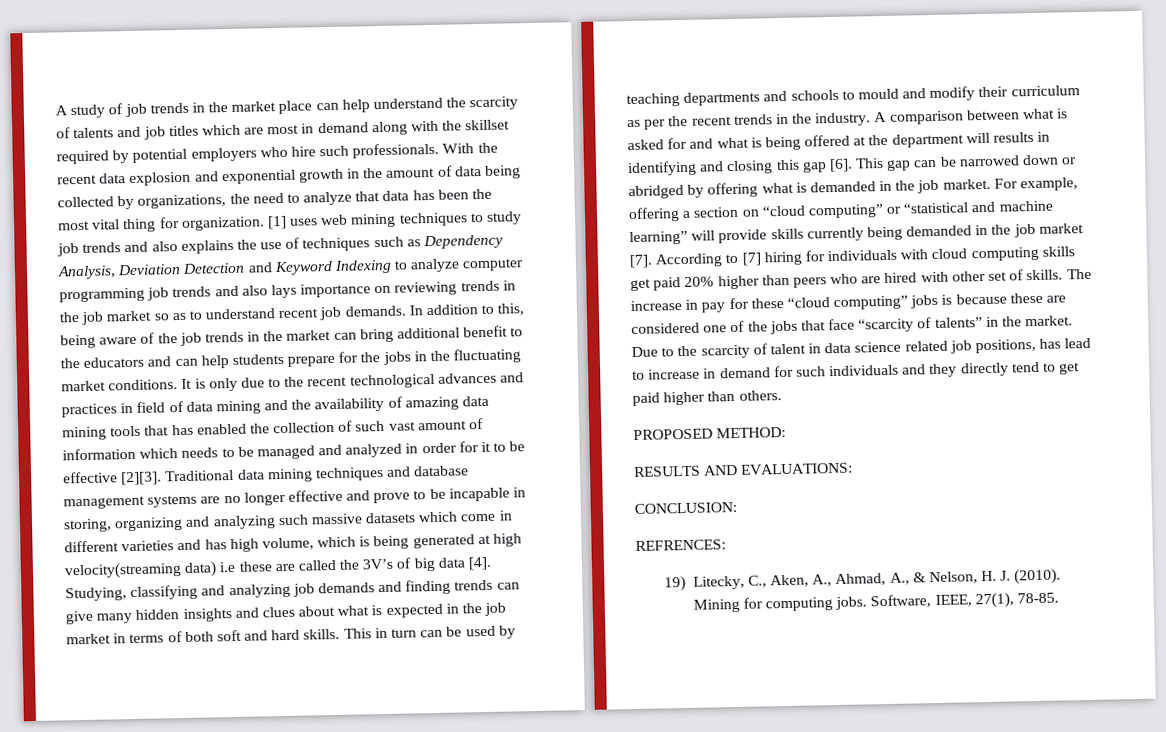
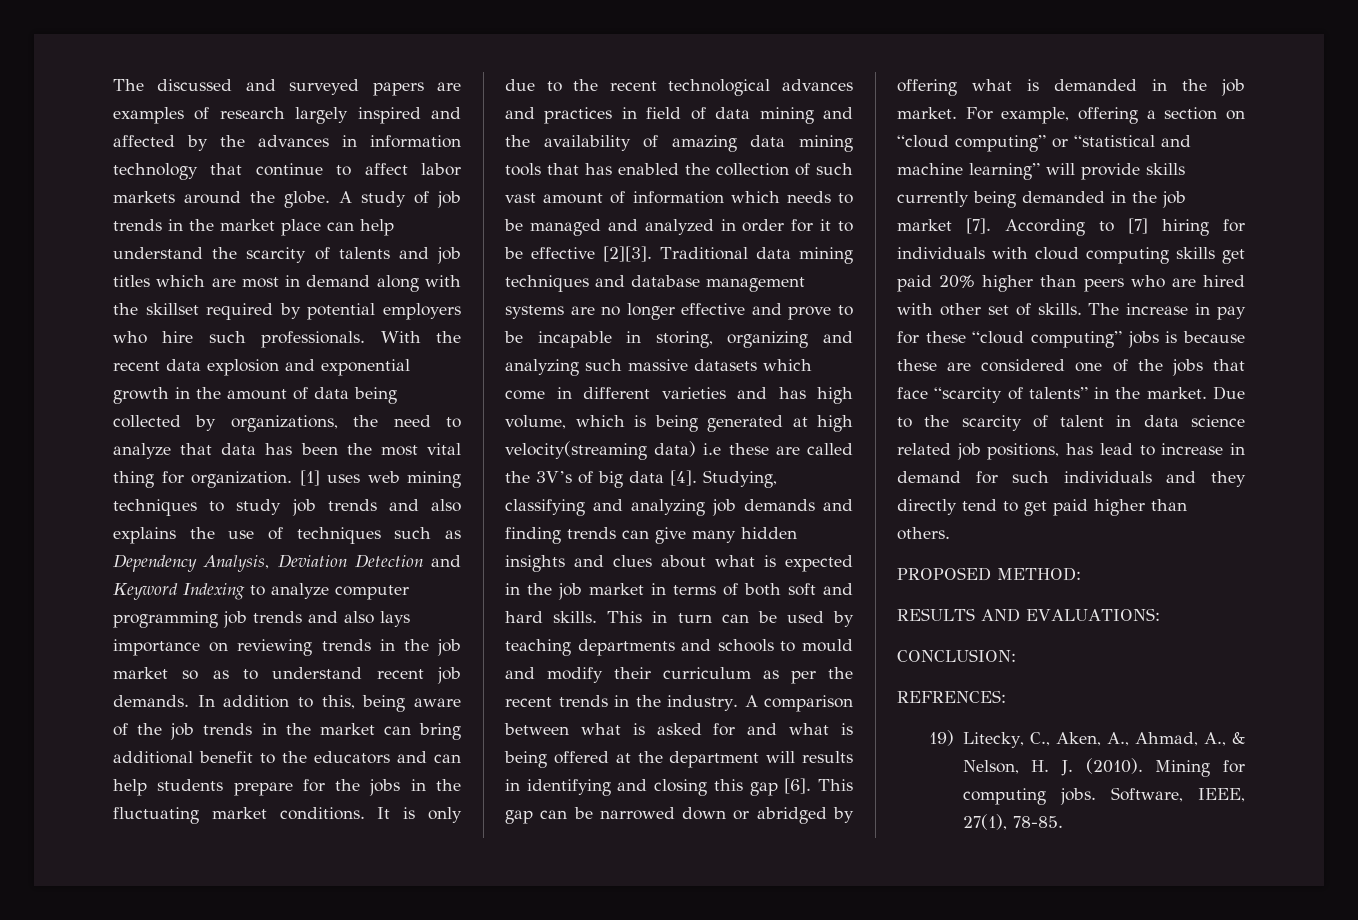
+ The discussed and surveyed papers are examples of research largely inspired and affected by the advances in information technology that continue to affect labor markets around the globe.

